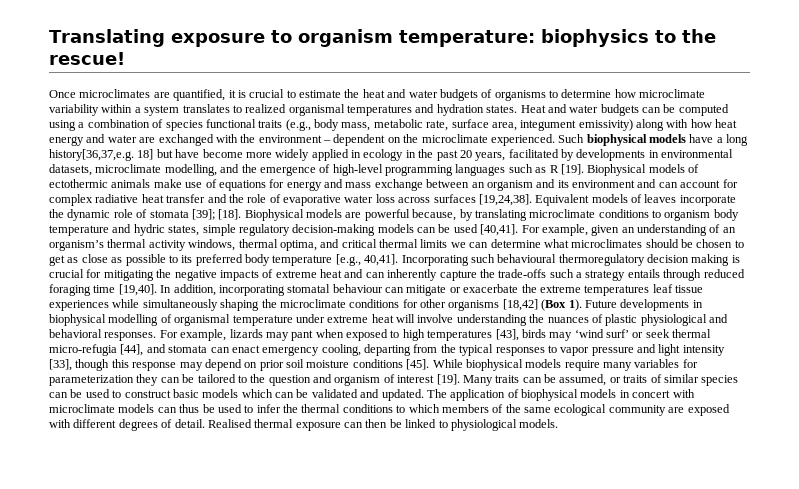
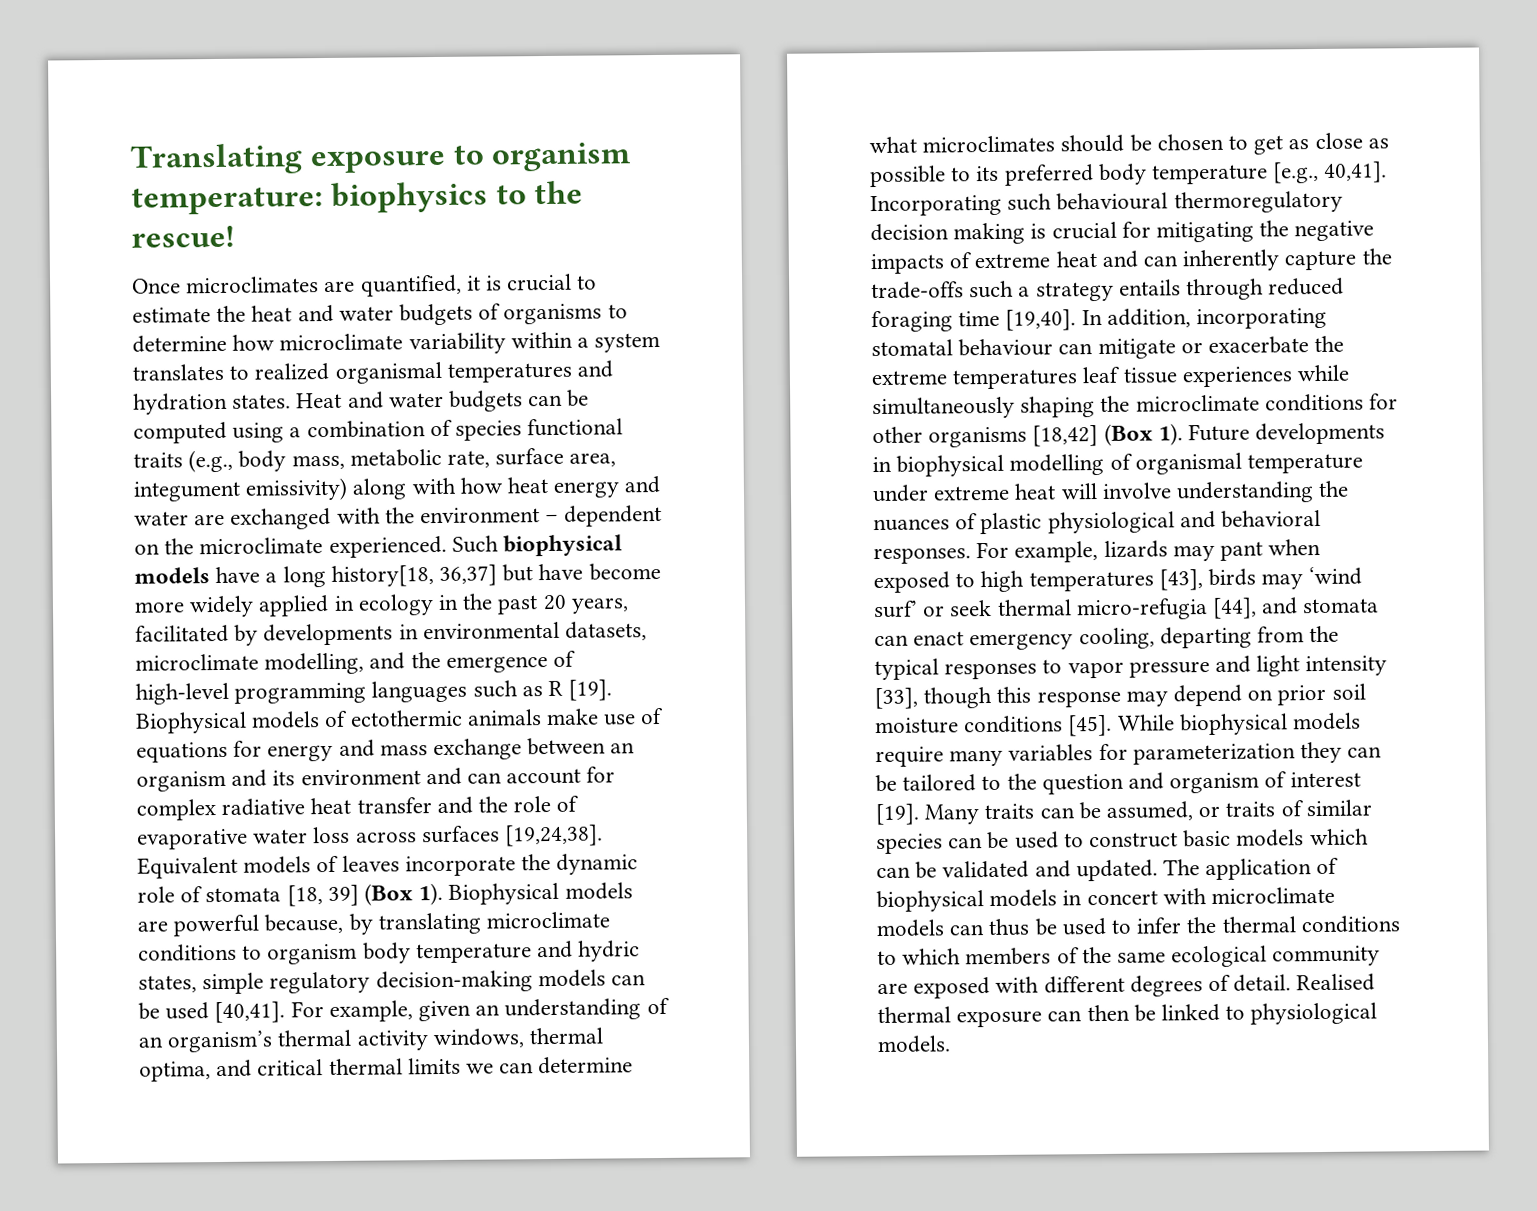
- Such biophysical models have a long history[36,37,e.g. 18] but have become more widely applied in ecology in the past 20 years, facilitated by developments in environmental datasets, microclimate modelling, and the emergence of high-level programming languages such as R [19].
+ Such biophysical models have a long history[18, 36,37] but have become more widely applied in ecology in the past 20 years, facilitated by developments in environmental datasets, microclimate modelling, and the emergence of high-level programming languages such as R [19].
- Equivalent models of leaves incorporate the dynamic role of stomata [39]; [18].
+ Equivalent models of leaves incorporate the dynamic role of stomata [18, 39] (Box 1).

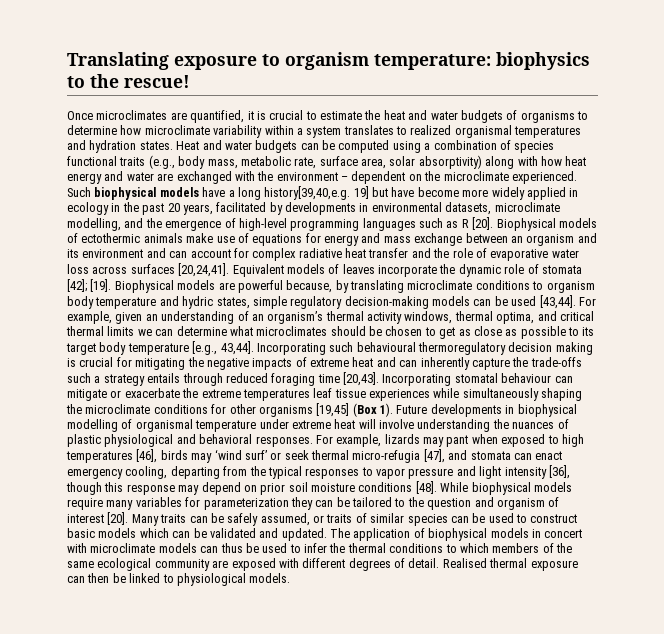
- Heat and water budgets can be computed using a combination of species functional traits (e.g., body mass, metabolic rate, surface area, integument emissivity) along with how heat energy and water are exchanged with the environment – dependent on the microclimate experienced.
+ Heat and water budgets can be computed using a combination of species functional traits (e.g., body mass, metabolic rate, surface area, solar absorptivity) along with how heat energy and water are exchanged with the environment – dependent on the microclimate experienced.
- Such biophysical models have a long history[18, 36,37] but have become more widely applied in ecology in the past 20 years, facilitated by developments in environmental datasets, microclimate modelling, and the emergence of high-level programming languages such as R [19].
+ Such biophysical models have a long history[39,40,e.g. 19] but have become more widely applied in ecology in the past 20 years, facilitated by developments in environmental datasets, microclimate modelling, and the emergence of high-level programming languages such as R [20].
- Biophysical models of ectothermic animals make use of equations for energy and mass exchange between an organism and its environment and can account for complex radiative heat transfer and the role of evaporative water loss across surfaces [19,24,38].
+ Biophysical models of ectothermic animals make use of equations for energy and mass exchange between an organism and its environment and can account for complex radiative heat transfer and the role of evaporative water loss across surfaces [20,24,41].
- Equivalent models of leaves incorporate the dynamic role of stomata [18, 39] (Box 1).
+ Equivalent models of leaves incorporate the dynamic role of stomata [42]; [19].
- Biophysical models are powerful because, by translating microclimate conditions to organism body temperature and hydric states, simple regulatory decision-making models can be used [40,41].
+ Biophysical models are powerful because, by translating microclimate conditions to organism body temperature and hydric states, simple regulatory decision-making models can be used [43,44].
- For example, given an understanding of an organism’s thermal activity windows, thermal optima, and critical thermal limits we can determine what microclimates should be chosen to get as close as possible to its preferred body temperature [e.g., 40,41].
+ For example, given an understanding of an organism’s thermal activity windows, thermal optima, and critical thermal limits we can determine what microclimates should be chosen to get as close as possible to its target body temperature [e.g., 43,44].
- Incorporating such behavioural thermoregulatory decision making is crucial for mitigating the negative impacts of extreme heat and can inherently capture the trade-offs such a strategy entails through reduced foraging time [19,40]. In addition, incorporating stomatal behaviour can mitigate or exacerbate the extreme temperatures leaf tissue experiences while simultaneously shaping the microclimate conditions for other organisms [18,42] (Box 1).
+ Incorporating such behavioural thermoregulatory decision making is crucial for mitigating the negative impacts of extreme heat and can inherently capture the trade-offs such a strategy entails through reduced foraging time [20,43]. Incorporating stomatal behaviour can mitigate or exacerbate the extreme temperatures leaf tissue experiences while simultaneously shaping the microclimate conditions for other organisms [19,45] (Box 1).
- For example, lizards may pant when exposed to high temperatures [43], birds may ‘wind surf’ or seek thermal micro-refugia [44], and stomata can enact emergency cooling, departing from the typical responses to vapor pressure and light intensity [33], though this response may depend on prior soil moisture conditions [45].
+ For example, lizards may pant when exposed to high temperatures [46], birds may ‘wind surf’ or seek thermal micro-refugia [47], and stomata can enact emergency cooling, departing from the typical responses to vapor pressure and light intensity [36], though this response may depend on prior soil moisture conditions [48].
- While biophysical models require many variables for parameterization they can be tailored to the question and organism of interest [19].
+ While biophysical models require many variables for parameterization they can be tailored to the question and organism of interest [20].
- Many traits can be assumed, or traits of similar species can be used to construct basic models which can be validated and updated.
+ Many traits can be safely assumed, or traits of similar species can be used to construct basic models which can be validated and updated.

